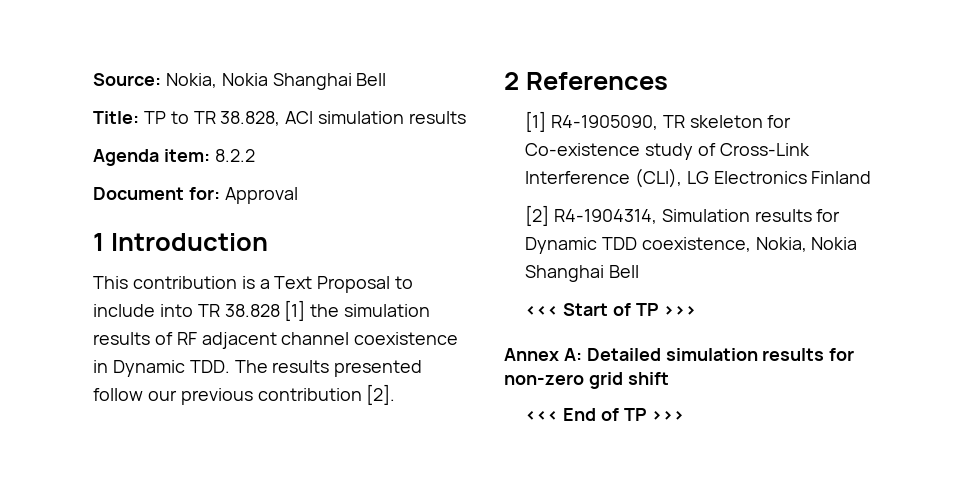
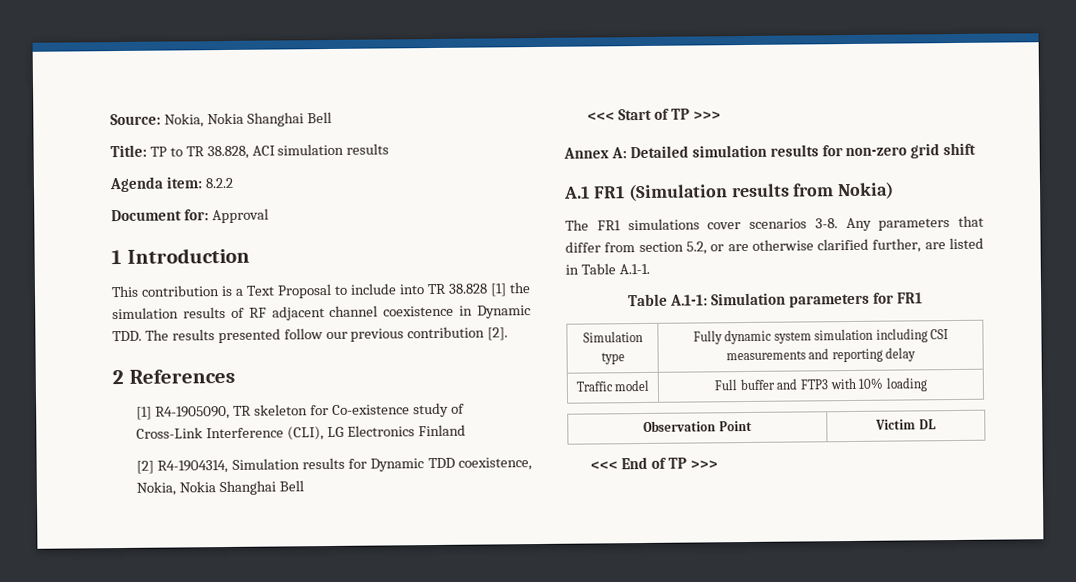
+ A.1 FR1 (Simulation results from Nokia)
+ The FR1 simulations cover scenarios 3-8. Any parameters that differ from section 5.2, or are otherwise clarified further, are listed in Table A.1-1.
+ Table A.1-1: Simulation parameters for FR1
+ Simulation type | Fully dynamic system simulation including CSI measurements and reporting delay
+ Traffic model | Full buffer and FTP3 with 10% loading
+ Observation Point | Victim DL

